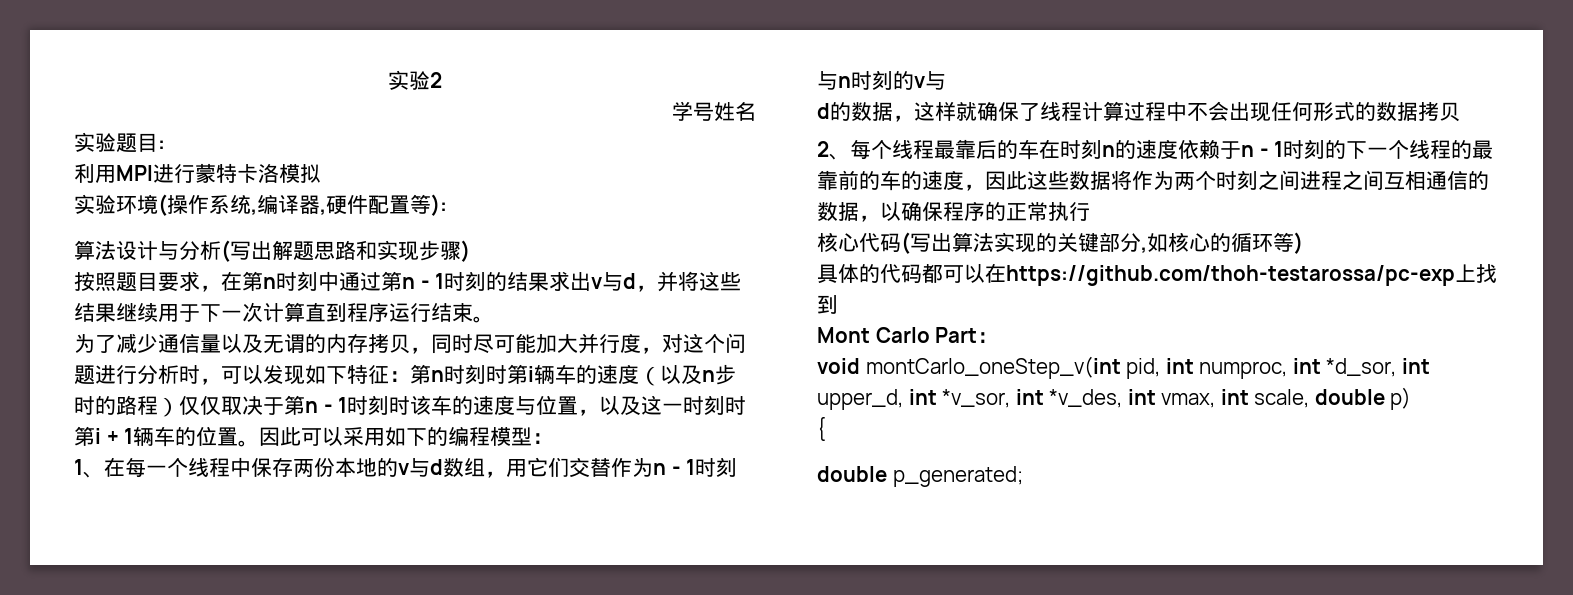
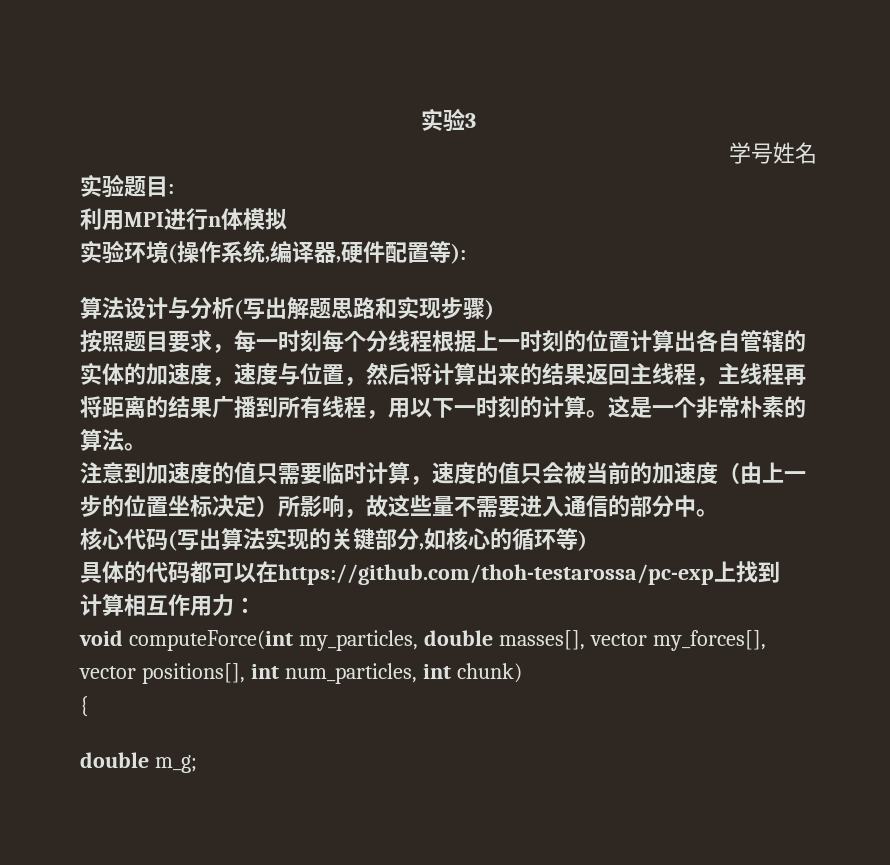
- 实验2
+ 实验3
- 利用MPI进行蒙特卡洛模拟
+ 利用MPI进行n体模拟
- 按照题目要求，在第n时刻中通过第n - 1时刻的结果求出v与d，并将这些结果继续用于下一次计算直到程序运行结束。
- 为了减少通信量以及无谓的内存拷贝，同时尽可能加大并行度，对这个问题进行分析时，可以发现如下特征：第n时刻时第i辆车的速度（以及n步时的路程）仅仅取决于第n - 1时刻时该车的速度与位置，以及这一时刻时第i + 1辆车的位置。因此可以采用如下的编程模型：
- 1、在每一个线程中保存两份本地的v与d数组，用它们交替作为n - 1时刻与n时刻的v与
- d的数据，这样就确保了线程计算过程中不会出现任何形式的数据拷贝
- 2、每个线程最靠后的车在时刻n的速度依赖于n - 1时刻的下一个线程的最靠前的车的速度，因此这些数据将作为两个时刻之间进程之间互相通信的数据，以确保程序的正常执行
+ 按照题目要求，每一时刻每个分线程根据上一时刻的位置计算出各自管辖的实体的加速度，速度与位置，然后将计算出来的结果返回主线程，主线程再将距离的结果广播到所有线程，用以下一时刻的计算。这是一个非常朴素的算法。
+ 注意到加速度的值只需要临时计算，速度的值只会被当前的加速度（由上一步的位置坐标决定）所影响，故这些量不需要进入通信的部分中。
- Mont Carlo Part：
- void montCarlo_oneStep_v(int pid, int numproc, int *d_sor, int upper_d, int *v_sor, int *v_des, int vmax, int scale, double p)
+ 计算相互作用力：
+ void computeForce(int my_particles, double masses[], vector my_forces[], vector positions[], int num_particles, int chunk)
- double p_generated;
+ double m_g;

